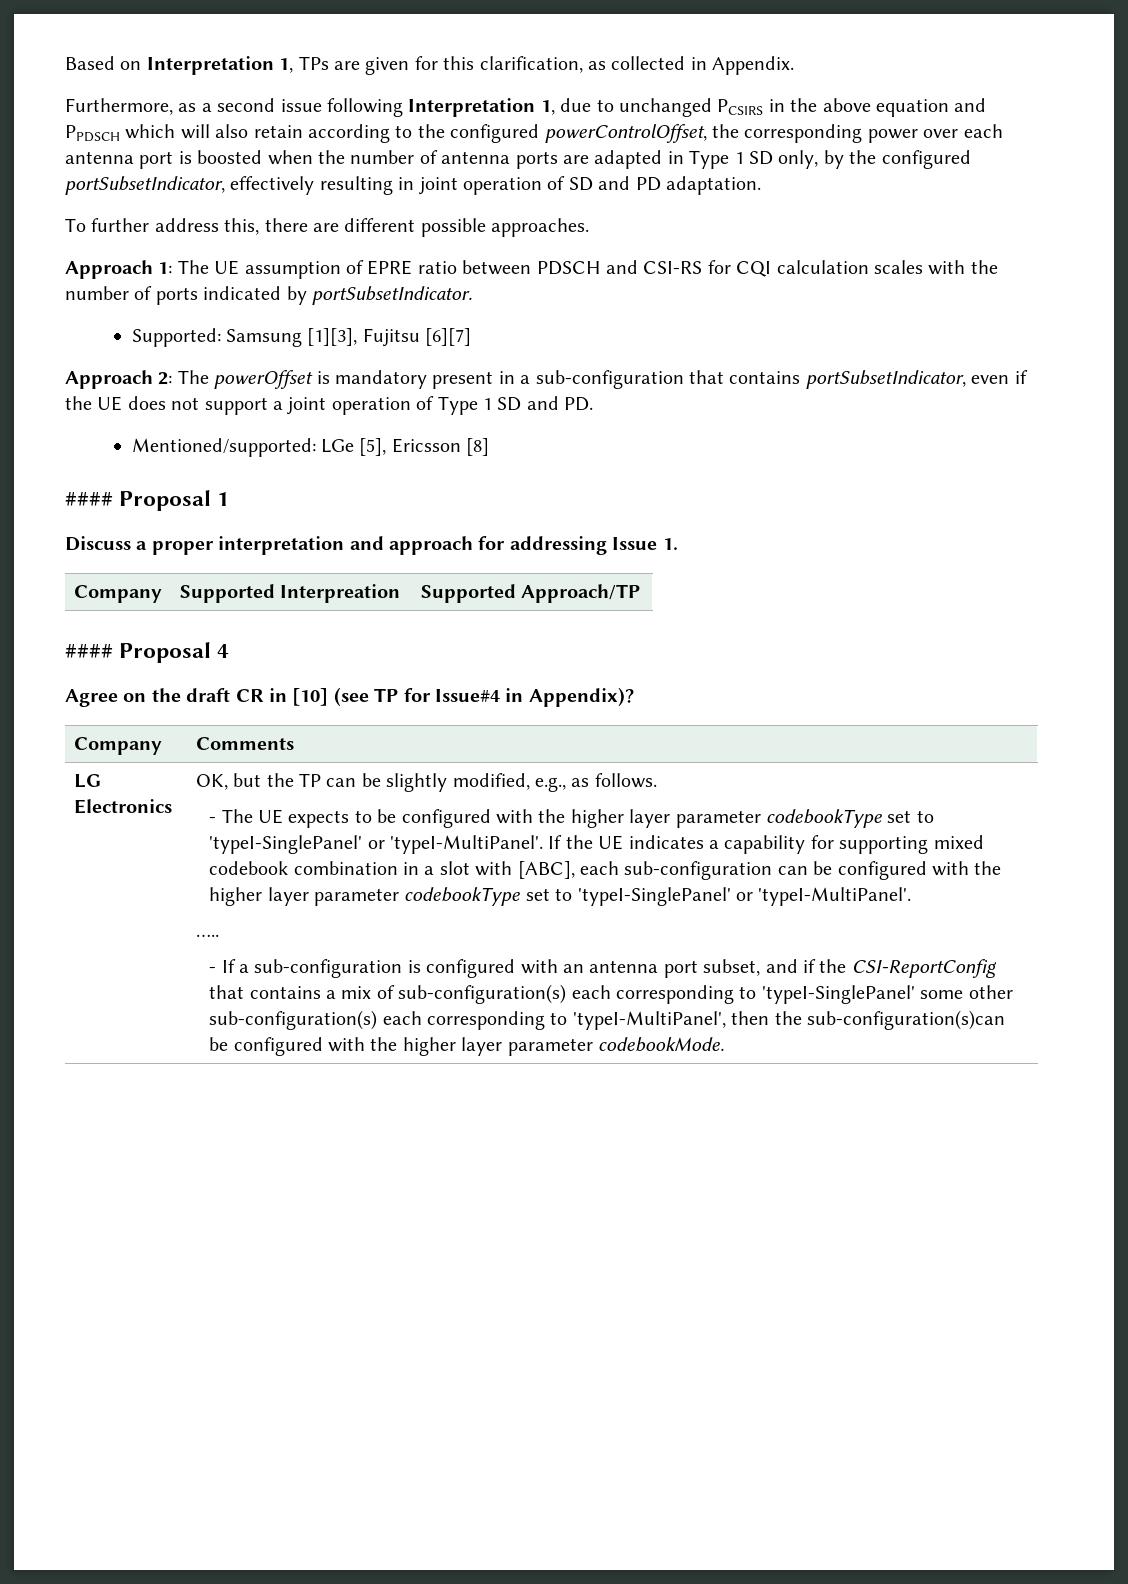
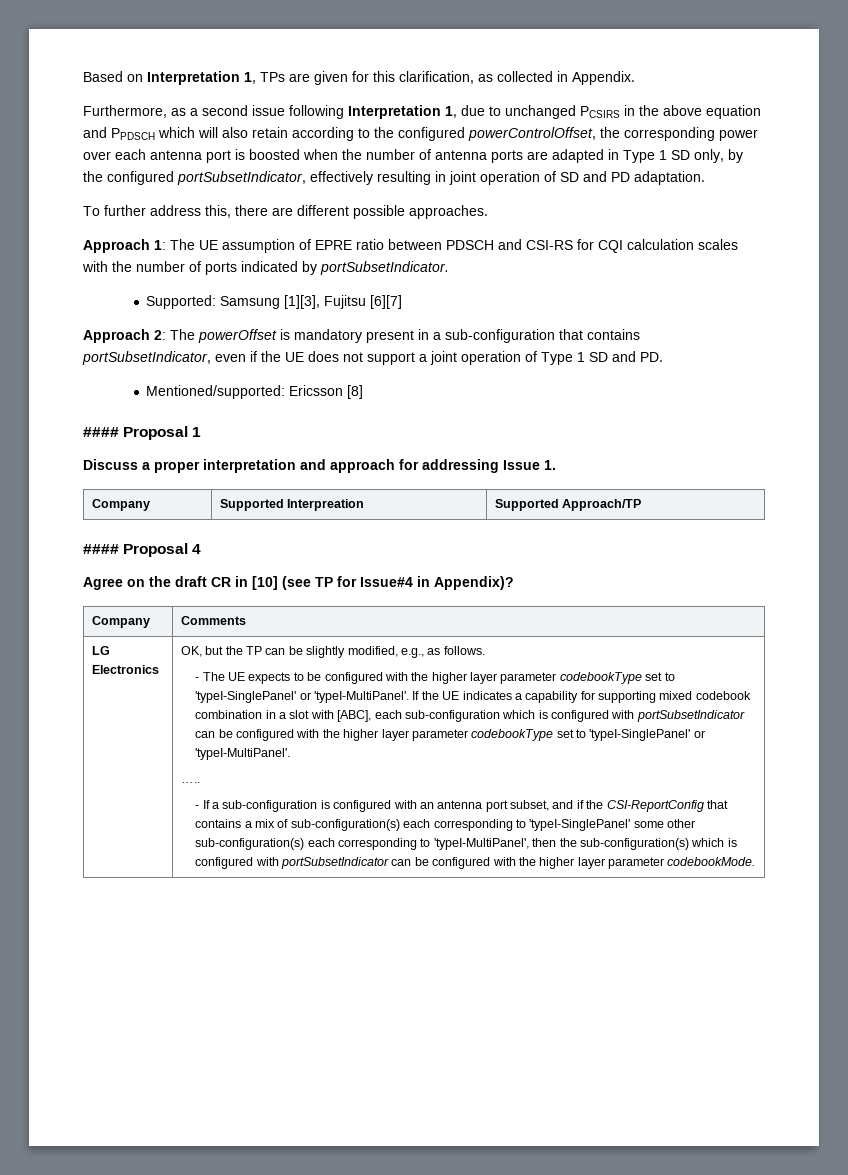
- Mentioned/supported: LGe [5], Ericsson [8]
+ Mentioned/supported: Ericsson [8]
- If the UE indicates a capability for supporting mixed codebook combination in a slot with [ABC], each sub-configuration can be configured with the higher layer parameter codebookType set to 'typeI-SinglePanel' or 'typeI-MultiPanel'.
+ If the UE indicates a capability for supporting mixed codebook combination in a slot with [ABC], each sub-configuration which is configured with portSubsetIndicator can be configured with the higher layer parameter codebookType set to 'typeI-SinglePanel' or 'typeI-MultiPanel'.
- - If a sub-configuration is configured with an antenna port subset, and if the CSI-ReportConfig that contains a mix of sub-configuration(s) each corresponding to 'typeI-SinglePanel' some other sub-configuration(s) each corresponding to 'typeI-MultiPanel', then the sub-configuration(s)can be configured with the higher layer parameter codebookMode.
+ - If a sub-configuration is configured with an antenna port subset, and if the CSI-ReportConfig that contains a mix of sub-configuration(s) each corresponding to 'typeI-SinglePanel' some other sub-configuration(s) each corresponding to 'typeI-MultiPanel', then the sub-configuration(s) which is configured with portSubsetIndicator can be configured with the higher layer parameter codebookMode.

